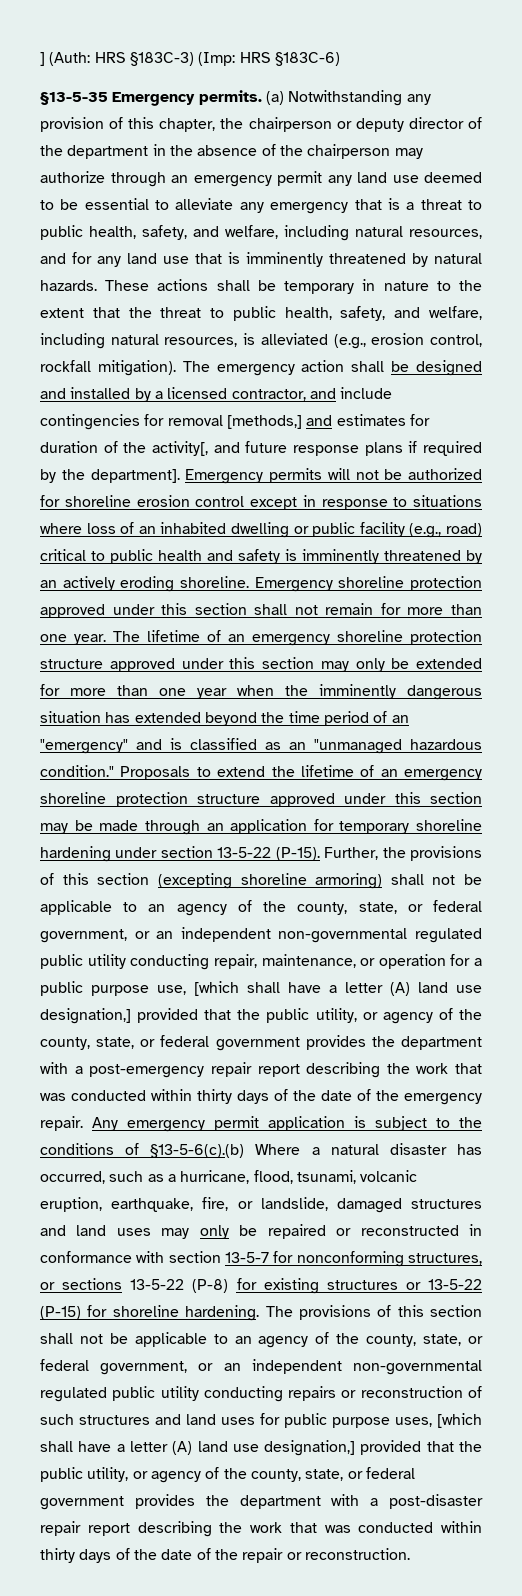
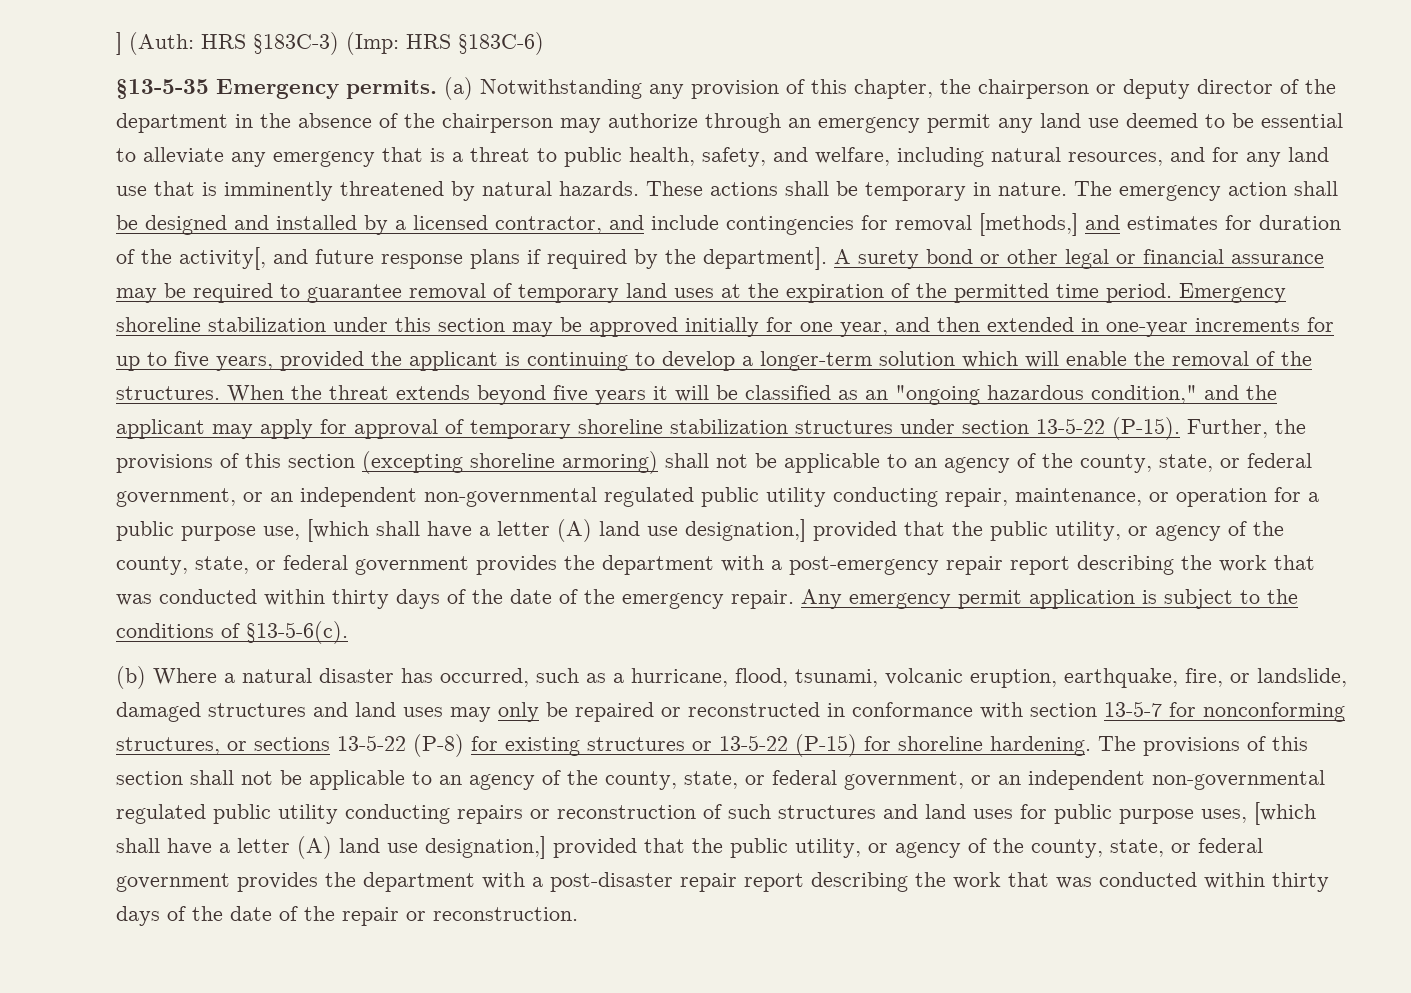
- These actions shall be temporary in nature to the extent that the threat to public health, safety, and welfare, including natural resources, is alleviated (e.g., erosion control, rockfall mitigation).
+ These actions shall be temporary in nature.
- Emergency permits will not be authorized for shoreline erosion control except in response to situations where loss of an inhabited dwelling or public facility (e.g., road) critical to public health and safety is imminently threatened by an actively eroding shoreline. Emergency shoreline protection approved under this section shall not remain for more than one year. The lifetime of an emergency shoreline protection structure approved under this section may only be extended for more than one year when the imminently dangerous situation has extended beyond the time period of an "emergency" and is classified as an "unmanaged hazardous condition." Proposals to extend the lifetime of an emergency shoreline protection structure approved under this section may be made through an application for temporary shoreline hardening under section 13-5-22 (P-15).
+ A surety bond or other legal or financial assurance may be required to guarantee removal of temporary land uses at the expiration of the permitted time period. Emergency shoreline stabilization under this section may be approved initially for one year, and then extended in one-year increments for up to five years, provided the applicant is continuing to develop a longer-term solution which will enable the removal of the structures. When the threat extends beyond five years it will be classified as an "ongoing hazardous condition," and the applicant may apply for approval of temporary shoreline stabilization structures under section 13-5-22 (P-15).
- Any emergency permit application is subject to the conditions of §13-5-6(c).(b) Where a natural disaster has occurred, such as a hurricane, flood, tsunami, volcanic eruption, earthquake, fire, or landslide, damaged structures and land uses may only be repaired or reconstructed in conformance with section 13-5-7 for nonconforming structures, or sections 13-5-22 (P-8) for existing structures or 13-5-22 (P-15) for shoreline hardening.
+ Any emergency permit application is subject to the conditions of §13-5-6(c).
+ (b) Where a natural disaster has occurred, such as a hurricane, flood, tsunami, volcanic eruption, earthquake, fire, or landslide, damaged structures and land uses may only be repaired or reconstructed in conformance with section 13-5-7 for nonconforming structures, or sections 13-5-22 (P-8) for existing structures or 13-5-22 (P-15) for shoreline hardening.

